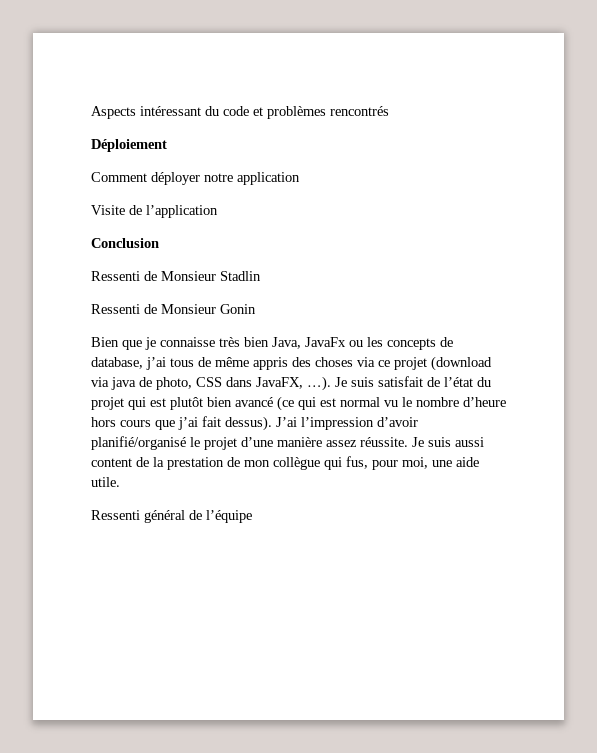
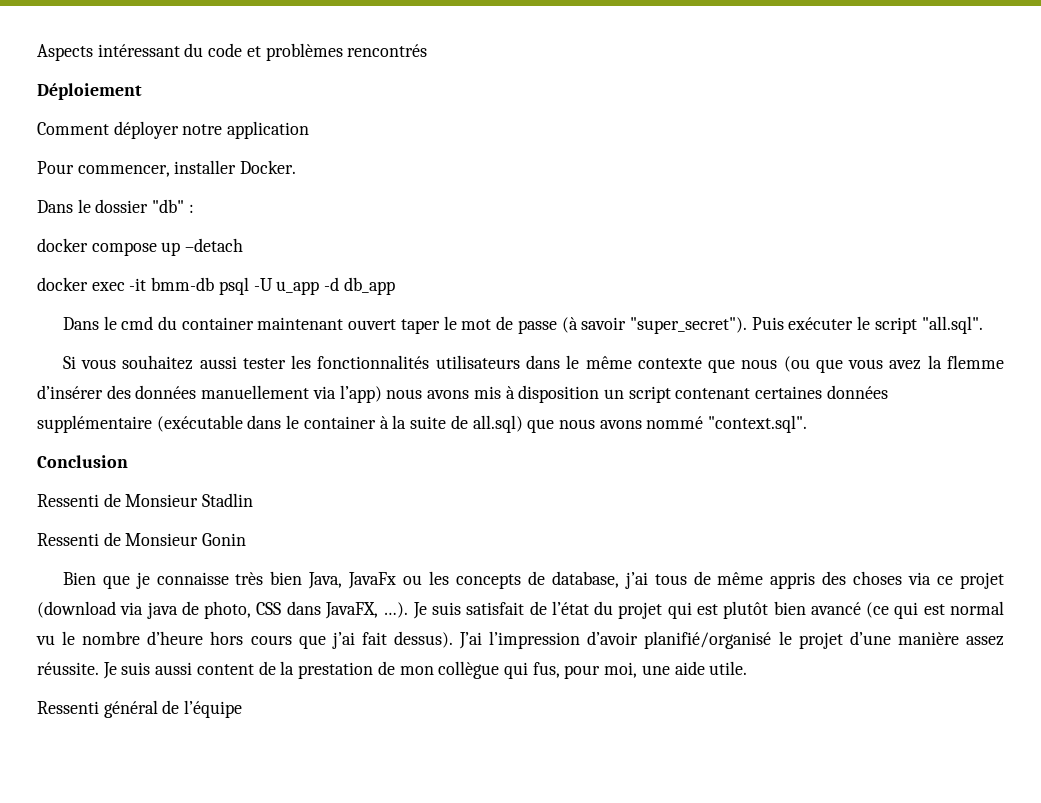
- Visite de l’application
+ Pour commencer, installer Docker.
+ Dans le dossier "db" :
+ docker compose up –detach
+ docker exec -it bmm-db psql -U u_app -d db_app
+ Dans le cmd du container maintenant ouvert taper le mot de passe (à savoir "super_secret"). Puis exécuter le script "all.sql".
+ Si vous souhaitez aussi tester les fonctionnalités utilisateurs dans le même contexte que nous (ou que vous avez la flemme d’insérer des données manuellement via l’app) nous avons mis à disposition un script contenant certaines données supplémentaire (exécutable dans le container à la suite de all.sql) que nous avons nommé "context.sql".

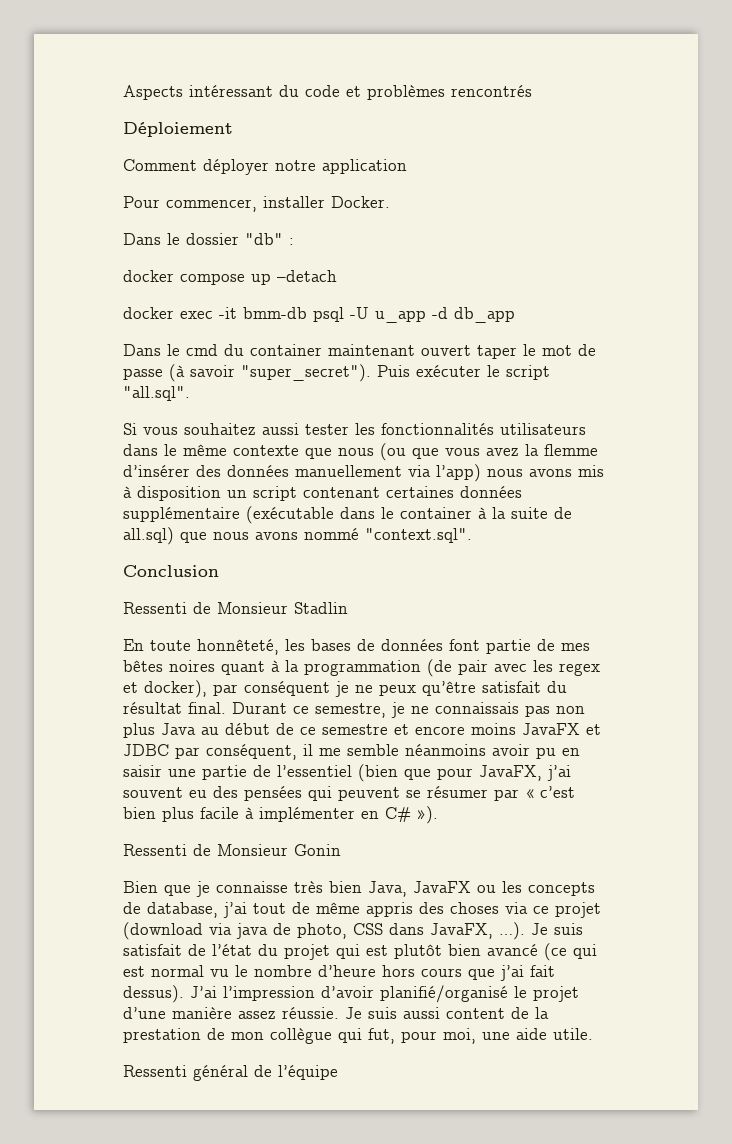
+ En toute honnêteté, les bases de données font partie de mes bêtes noires quant à la programmation (de pair avec les regex et docker), par conséquent je ne peux qu’être satisfait du résultat final. Durant ce semestre, je ne connaissais pas non plus Java au début de ce semestre et encore moins JavaFX et JDBC par conséquent, il me semble néanmoins avoir pu en saisir une partie de l’essentiel (bien que pour JavaFX, j’ai souvent eu des pensées qui peuvent se résumer par « c’est bien plus facile à implémenter en C# »).
- Bien que je connaisse très bien Java, JavaFx ou les concepts de database, j’ai tous de même appris des choses via ce projet (download via java de photo, CSS dans JavaFX, …).
+ Bien que je connaisse très bien Java, JavaFX ou les concepts de database, j’ai tout de même appris des choses via ce projet (download via java de photo, CSS dans JavaFX, …).
- J’ai l’impression d’avoir planifié/organisé le projet d’une manière assez réussite.
+ J’ai l’impression d’avoir planifié/organisé le projet d’une manière assez réussie.
- Je suis aussi content de la prestation de mon collègue qui fus, pour moi, une aide utile.
+ Je suis aussi content de la prestation de mon collègue qui fut, pour moi, une aide utile.

